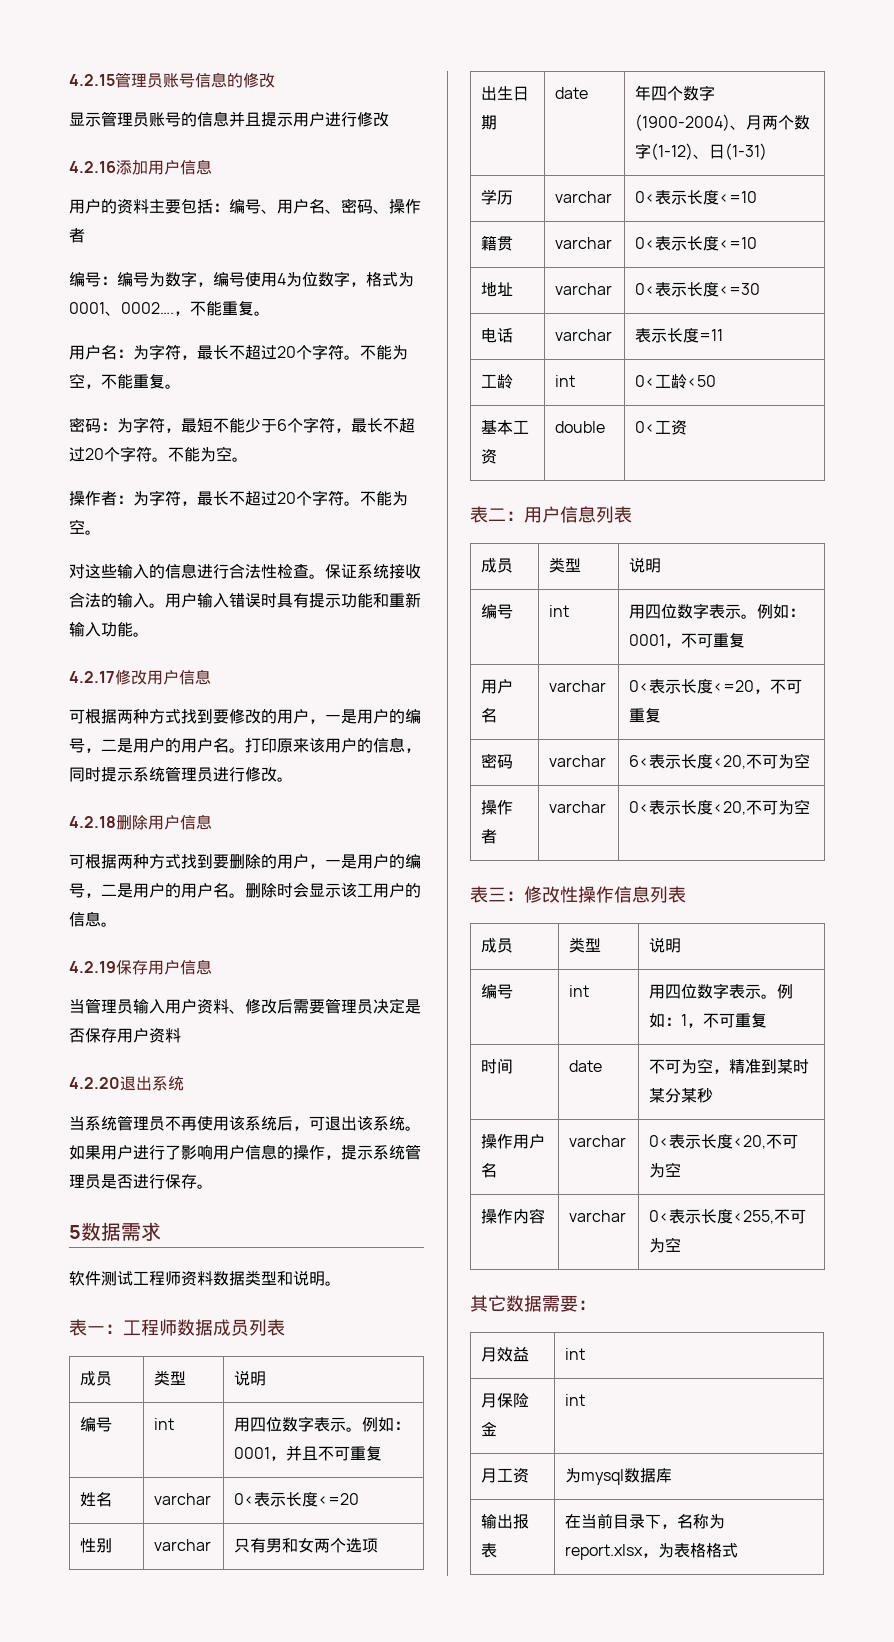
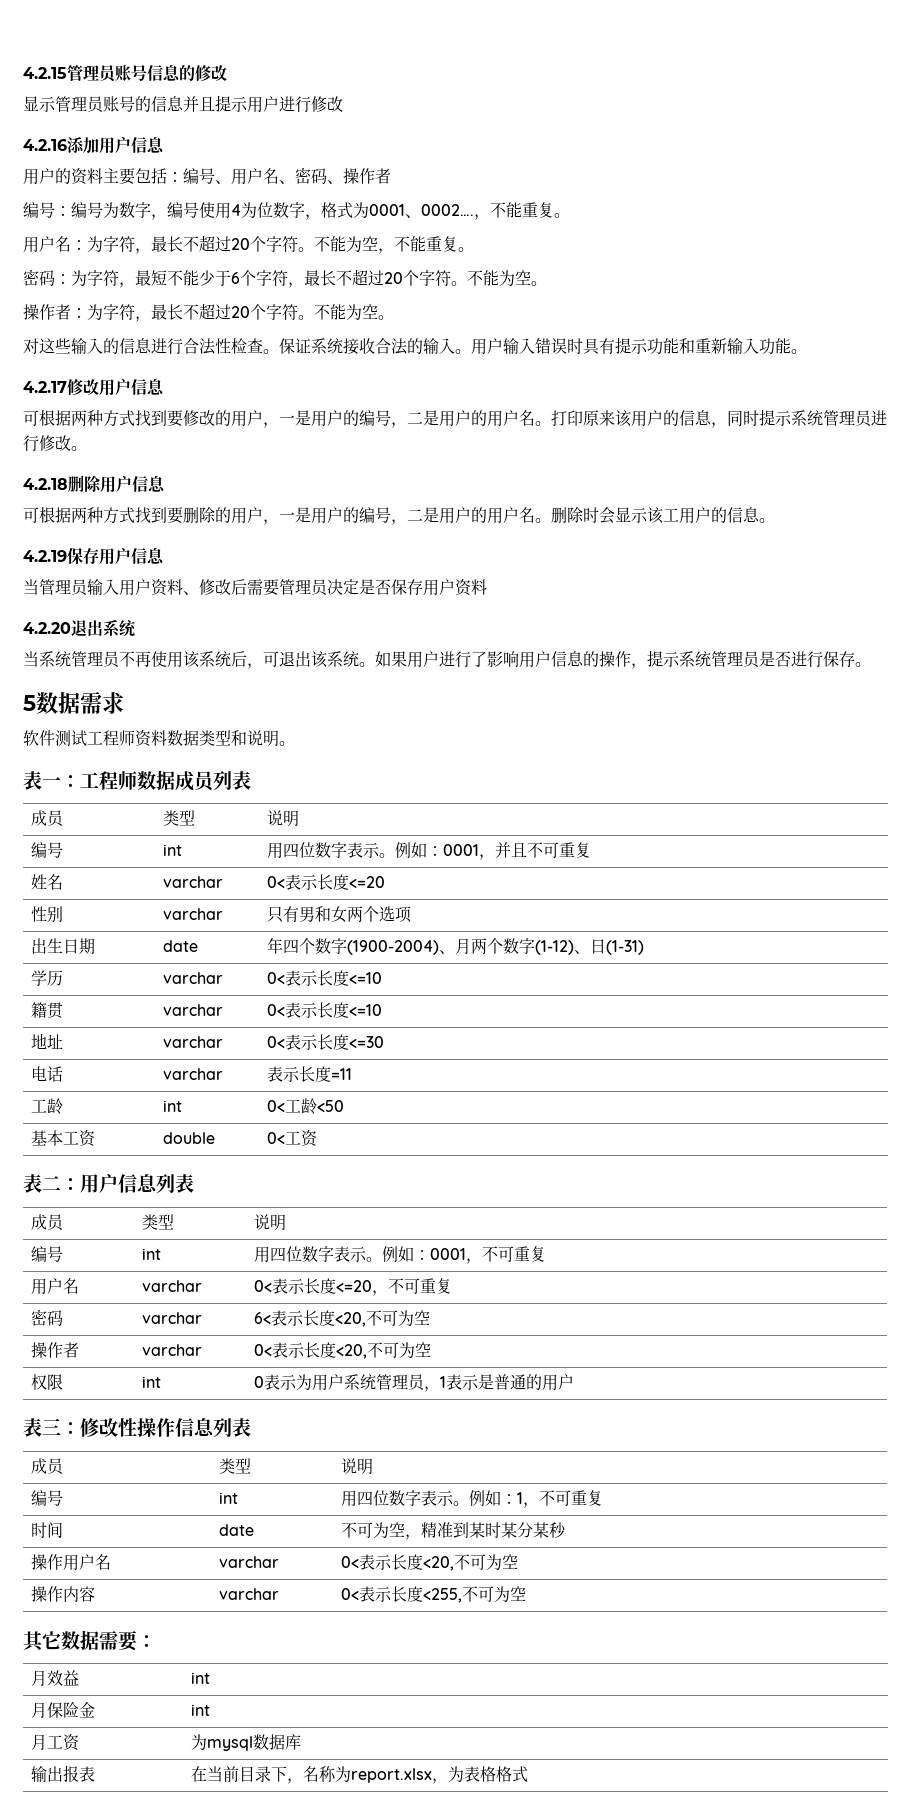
+ 权限 | int | 0表示为用户系统管理员，1表示是普通的用户

